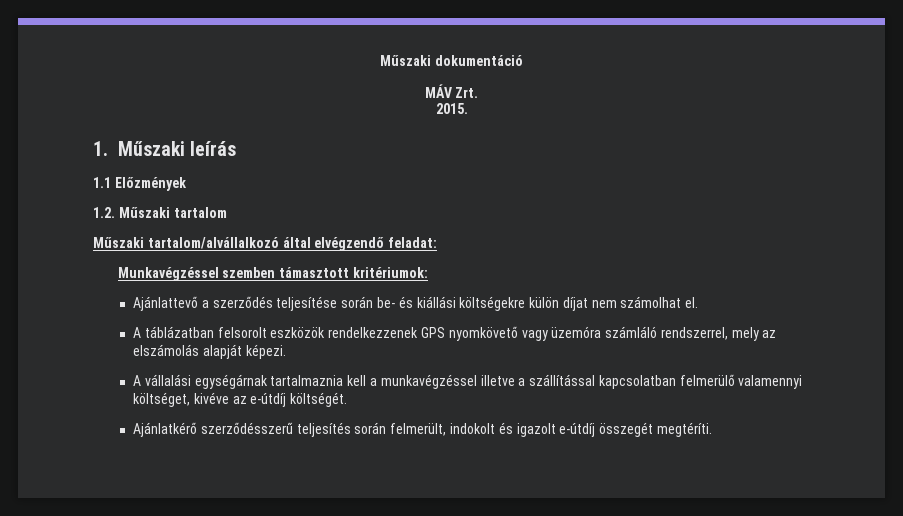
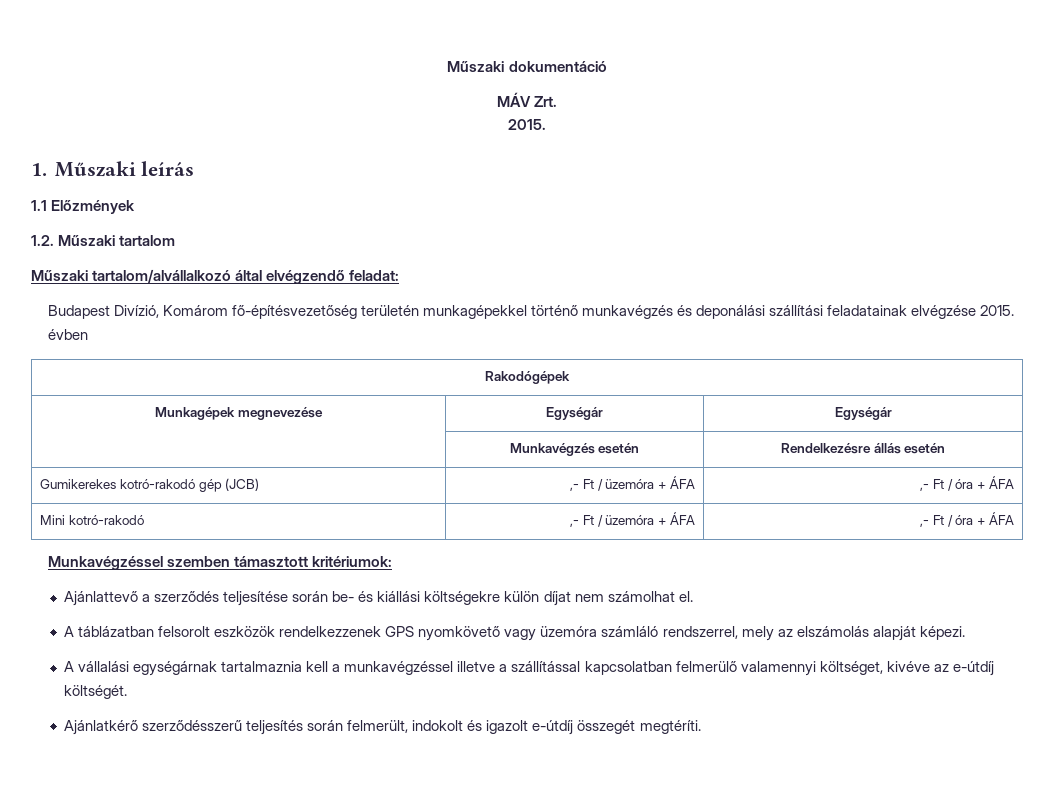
+ Budapest Divízió, Komárom fő-építésvezetőség területén munkagépekkel történő munkavégzés és deponálási szállítási feladatainak elvégzése 2015. évben
+ Rakodógépek
+ Munkagépek megnevezése | Egységár | Egységár
+ | Munkavégzés esetén | Rendelkezésre állás esetén
+ Gumikerekes kotró-rakodó gép (JCB) | ,- Ft / üzemóra + ÁFA | ,- Ft / óra + ÁFA
+ Mini kotró-rakodó | ,- Ft / üzemóra + ÁFA | ,- Ft / óra + ÁFA

